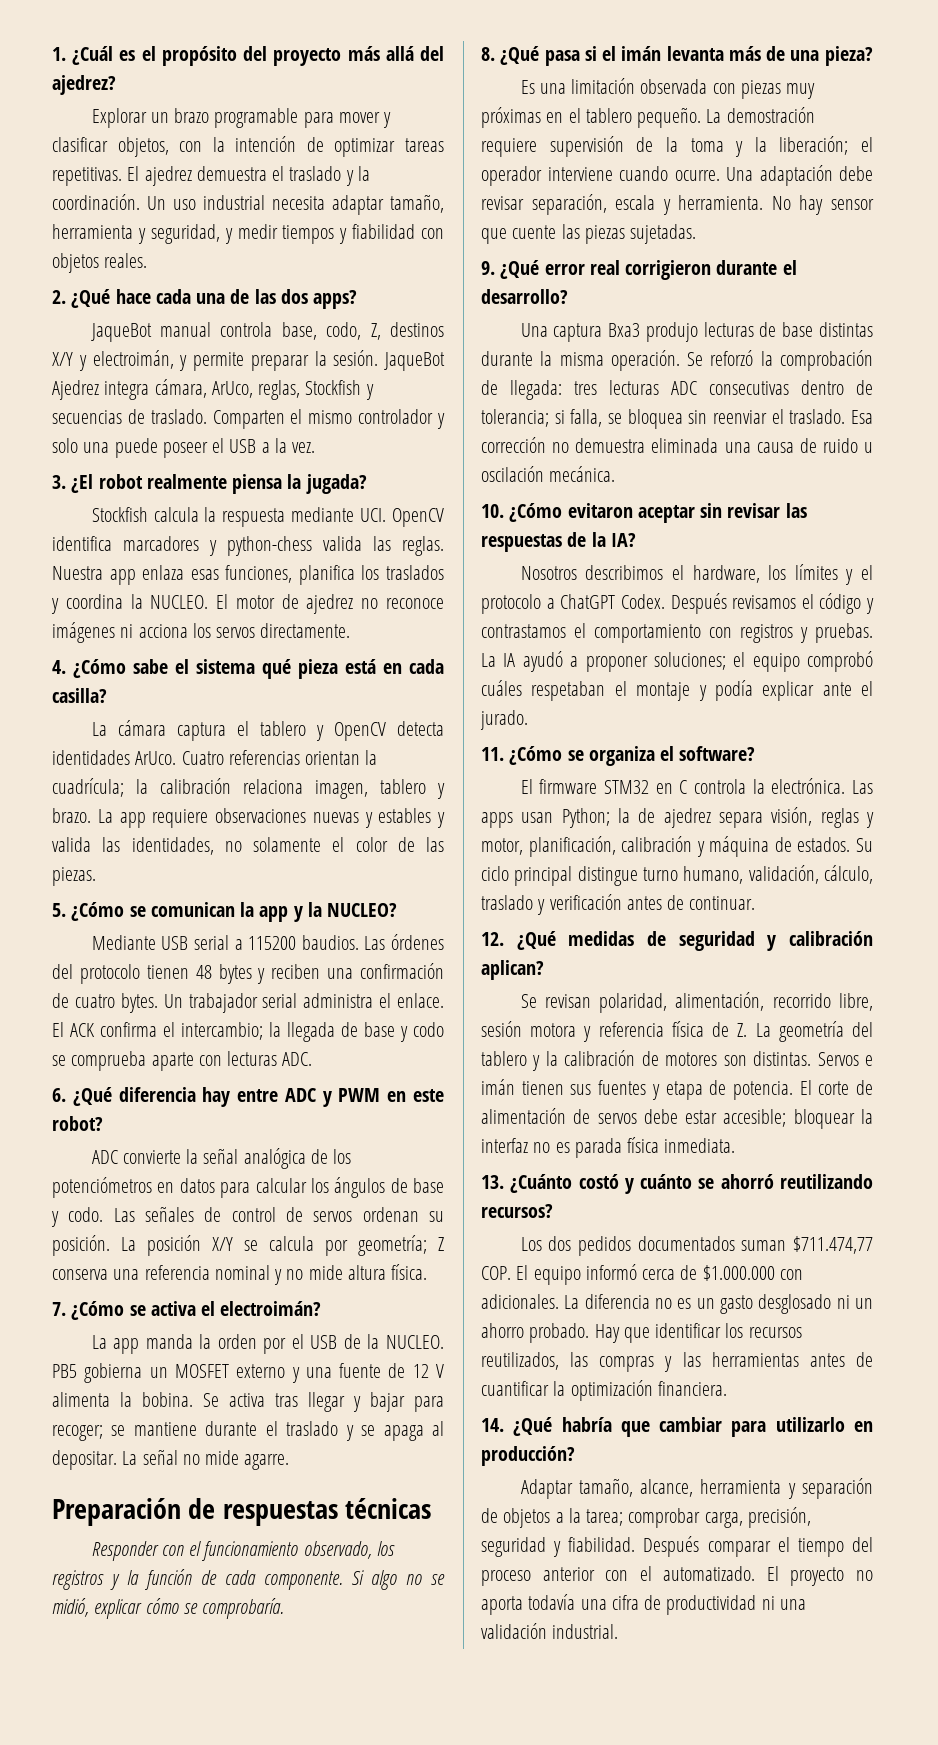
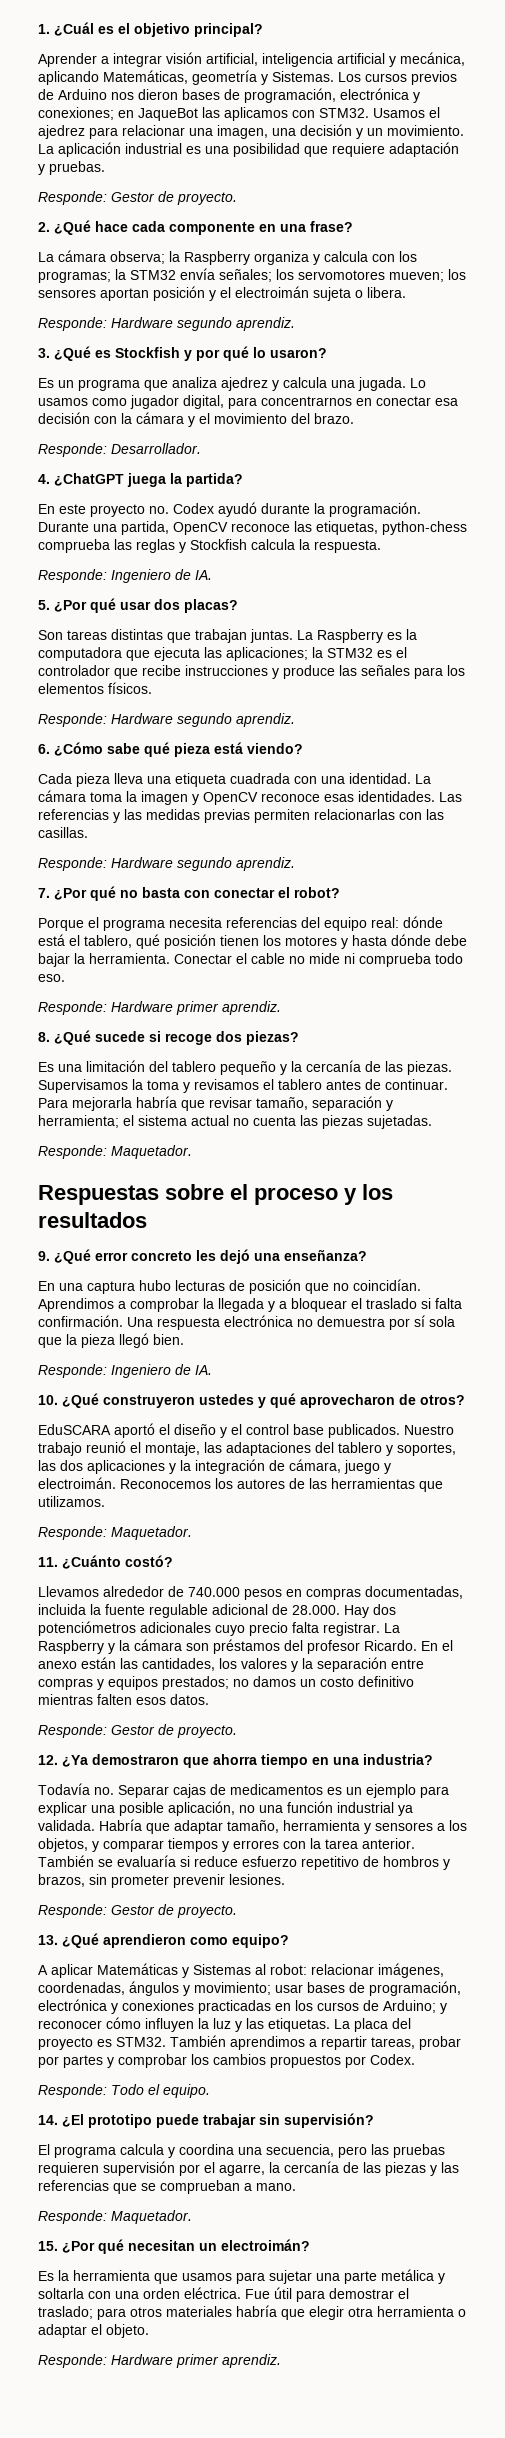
- 1. ¿Cuál es el propósito del proyecto más allá del ajedrez?
- Explorar un brazo programable para mover y clasificar objetos, con la intención de optimizar tareas repetitivas. El ajedrez demuestra el traslado y la coordinación. Un uso industrial necesita adaptar tamaño, herramienta y seguridad, y medir tiempos y fiabilidad con objetos reales.
- 2. ¿Qué hace cada una de las dos apps?
- JaqueBot manual controla base, codo, Z, destinos X/Y y electroimán, y permite preparar la sesión. JaqueBot Ajedrez integra cámara, ArUco, reglas, Stockfish y secuencias de traslado. Comparten el mismo controlador y solo una puede poseer el USB a la vez.
- 3. ¿El robot realmente piensa la jugada?
- Stockfish calcula la respuesta mediante UCI. OpenCV identifica marcadores y python-chess valida las reglas. Nuestra app enlaza esas funciones, planifica los traslados y coordina la NUCLEO. El motor de ajedrez no reconoce imágenes ni acciona los servos directamente.
- 4. ¿Cómo sabe el sistema qué pieza está en cada casilla?
- La cámara captura el tablero y OpenCV detecta identidades ArUco. Cuatro referencias orientan la cuadrícula; la calibración relaciona imagen, tablero y brazo. La app requiere observaciones nuevas y estables y valida las identidades, no solamente el color de las piezas.
- 5. ¿Cómo se comunican la app y la NUCLEO?
- Mediante USB serial a 115200 baudios. Las órdenes del protocolo tienen 48 bytes y reciben una confirmación de cuatro bytes. Un trabajador serial administra el enlace. El ACK confirma el intercambio; la llegada de base y codo se comprueba aparte con lecturas ADC.
- 6. ¿Qué diferencia hay entre ADC y PWM en este robot?
- ADC convierte la señal analógica de los potenciómetros en datos para calcular los ángulos de base y codo. Las señales de control de servos ordenan su posición. La posición X/Y se calcula por geometría; Z conserva una referencia nominal y no mide altura física.
- 7. ¿Cómo se activa el electroimán?
- La app manda la orden por el USB de la NUCLEO. PB5 gobierna un MOSFET externo y una fuente de 12 V alimenta la bobina. Se activa tras llegar y bajar para recoger; se mantiene durante el traslado y se apaga al depositar. La señal no mide agarre.
- Preparación de respuestas técnicas
- Responder con el funcionamiento observado, los registros y la función de cada componente. Si algo no se midió, explicar cómo se comprobaría.
- 8. ¿Qué pasa si el imán levanta más de una pieza?
- Es una limitación observada con piezas muy próximas en el tablero pequeño. La demostración requiere supervisión de la toma y la liberación; el operador interviene cuando ocurre. Una adaptación debe revisar separación, escala y herramienta. No hay sensor que cuente las piezas sujetadas.
- 9. ¿Qué error real corrigieron durante el desarrollo?
- Una captura Bxa3 produjo lecturas de base distintas durante la misma operación. Se reforzó la comprobación de llegada: tres lecturas ADC consecutivas dentro de tolerancia; si falla, se bloquea sin reenviar el traslado. Esa corrección no demuestra eliminada una causa de ruido u oscilación mecánica.
- 10. ¿Cómo evitaron aceptar sin revisar las respuestas de la IA?
- Nosotros describimos el hardware, los límites y el protocolo a ChatGPT Codex. Después revisamos el código y contrastamos el comportamiento con registros y pruebas. La IA ayudó a proponer soluciones; el equipo comprobó cuáles respetaban el montaje y podía explicar ante el jurado.
- 11. ¿Cómo se organiza el software?
- El firmware STM32 en C controla la electrónica. Las apps usan Python; la de ajedrez separa visión, reglas y motor, planificación, calibración y máquina de estados. Su ciclo principal distingue turno humano, validación, cálculo, traslado y verificación antes de continuar.
- 12. ¿Qué medidas de seguridad y calibración aplican?
- Se revisan polaridad, alimentación, recorrido libre, sesión motora y referencia física de Z. La geometría del tablero y la calibración de motores son distintas. Servos e imán tienen sus fuentes y etapa de potencia. El corte de alimentación de servos debe estar accesible; bloquear la interfaz no es parada física inmediata.
- 13. ¿Cuánto costó y cuánto se ahorró reutilizando recursos?
- Los dos pedidos documentados suman $711.474,77 COP. El equipo informó cerca de $1.000.000 con adicionales. La diferencia no es un gasto desglosado ni un ahorro probado. Hay que identificar los recursos reutilizados, las compras y las herramientas antes de cuantificar la optimización financiera.
- 14. ¿Qué habría que cambiar para utilizarlo en producción?
- Adaptar tamaño, alcance, herramienta y separación de objetos a la tarea; comprobar carga, precisión, seguridad y fiabilidad. Después comparar el tiempo del proceso anterior con el automatizado. El proyecto no aporta todavía una cifra de productividad ni una validación industrial.
+ 1. ¿Cuál es el objetivo principal?
+ Aprender a integrar visión artificial, inteligencia artificial y mecánica, aplicando Matemáticas, geometría y Sistemas. Los cursos previos de Arduino nos dieron bases de programación, electrónica y conexiones; en JaqueBot las aplicamos con STM32. Usamos el ajedrez para relacionar una imagen, una decisión y un movimiento. La aplicación industrial es una posibilidad que requiere adaptación y pruebas.
+ Responde: Gestor de proyecto.
+ 2. ¿Qué hace cada componente en una frase?
+ La cámara observa; la Raspberry organiza y calcula con los programas; la STM32 envía señales; los servomotores mueven; los sensores aportan posición y el electroimán sujeta o libera.
+ Responde: Hardware segundo aprendiz.
+ 3. ¿Qué es Stockfish y por qué lo usaron?
+ Es un programa que analiza ajedrez y calcula una jugada. Lo usamos como jugador digital, para concentrarnos en conectar esa decisión con la cámara y el movimiento del brazo.
+ Responde: Desarrollador.
+ 4. ¿ChatGPT juega la partida?
+ En este proyecto no. Codex ayudó durante la programación. Durante una partida, OpenCV reconoce las etiquetas, python-chess comprueba las reglas y Stockfish calcula la respuesta.
+ Responde: Ingeniero de IA.
+ 5. ¿Por qué usar dos placas?
+ Son tareas distintas que trabajan juntas. La Raspberry es la computadora que ejecuta las aplicaciones; la STM32 es el controlador que recibe instrucciones y produce las señales para los elementos físicos.
+ Responde: Hardware segundo aprendiz.
+ 6. ¿Cómo sabe qué pieza está viendo?
+ Cada pieza lleva una etiqueta cuadrada con una identidad. La cámara toma la imagen y OpenCV reconoce esas identidades. Las referencias y las medidas previas permiten relacionarlas con las casillas.
+ Responde: Hardware segundo aprendiz.
+ 7. ¿Por qué no basta con conectar el robot?
+ Porque el programa necesita referencias del equipo real: dónde está el tablero, qué posición tienen los motores y hasta dónde debe bajar la herramienta. Conectar el cable no mide ni comprueba todo eso.
+ Responde: Hardware primer aprendiz.
+ 8. ¿Qué sucede si recoge dos piezas?
+ Es una limitación del tablero pequeño y la cercanía de las piezas. Supervisamos la toma y revisamos el tablero antes de continuar. Para mejorarla habría que revisar tamaño, separación y herramienta; el sistema actual no cuenta las piezas sujetadas.
+ Responde: Maquetador.
+ Respuestas sobre el proceso y los resultados
+ 9. ¿Qué error concreto les dejó una enseñanza?
+ En una captura hubo lecturas de posición que no coincidían. Aprendimos a comprobar la llegada y a bloquear el traslado si falta confirmación. Una respuesta electrónica no demuestra por sí sola que la pieza llegó bien.
+ Responde: Ingeniero de IA.
+ 10. ¿Qué construyeron ustedes y qué aprovecharon de otros?
+ EduSCARA aportó el diseño y el control base publicados. Nuestro trabajo reunió el montaje, las adaptaciones del tablero y soportes, las dos aplicaciones y la integración de cámara, juego y electroimán. Reconocemos los autores de las herramientas que utilizamos.
+ Responde: Maquetador.
+ 11. ¿Cuánto costó?
+ Llevamos alrededor de 740.000 pesos en compras documentadas, incluida la fuente regulable adicional de 28.000. Hay dos potenciómetros adicionales cuyo precio falta registrar. La Raspberry y la cámara son préstamos del profesor Ricardo. En el anexo están las cantidades, los valores y la separación entre compras y equipos prestados; no damos un costo definitivo mientras falten esos datos.
+ Responde: Gestor de proyecto.
+ 12. ¿Ya demostraron que ahorra tiempo en una industria?
+ Todavía no. Separar cajas de medicamentos es un ejemplo para explicar una posible aplicación, no una función industrial ya validada. Habría que adaptar tamaño, herramienta y sensores a los objetos, y comparar tiempos y errores con la tarea anterior. También se evaluaría si reduce esfuerzo repetitivo de hombros y brazos, sin prometer prevenir lesiones.
+ Responde: Gestor de proyecto.
+ 13. ¿Qué aprendieron como equipo?
+ A aplicar Matemáticas y Sistemas al robot: relacionar imágenes, coordenadas, ángulos y movimiento; usar bases de programación, electrónica y conexiones practicadas en los cursos de Arduino; y reconocer cómo influyen la luz y las etiquetas. La placa del proyecto es STM32. También aprendimos a repartir tareas, probar por partes y comprobar los cambios propuestos por Codex.
+ Responde: Todo el equipo.
+ 14. ¿El prototipo puede trabajar sin supervisión?
+ El programa calcula y coordina una secuencia, pero las pruebas requieren supervisión por el agarre, la cercanía de las piezas y las referencias que se comprueban a mano.
+ Responde: Maquetador.
+ 15. ¿Por qué necesitan un electroimán?
+ Es la herramienta que usamos para sujetar una parte metálica y soltarla con una orden eléctrica. Fue útil para demostrar el traslado; para otros materiales habría que elegir otra herramienta o adaptar el objeto.
+ Responde: Hardware primer aprendiz.

